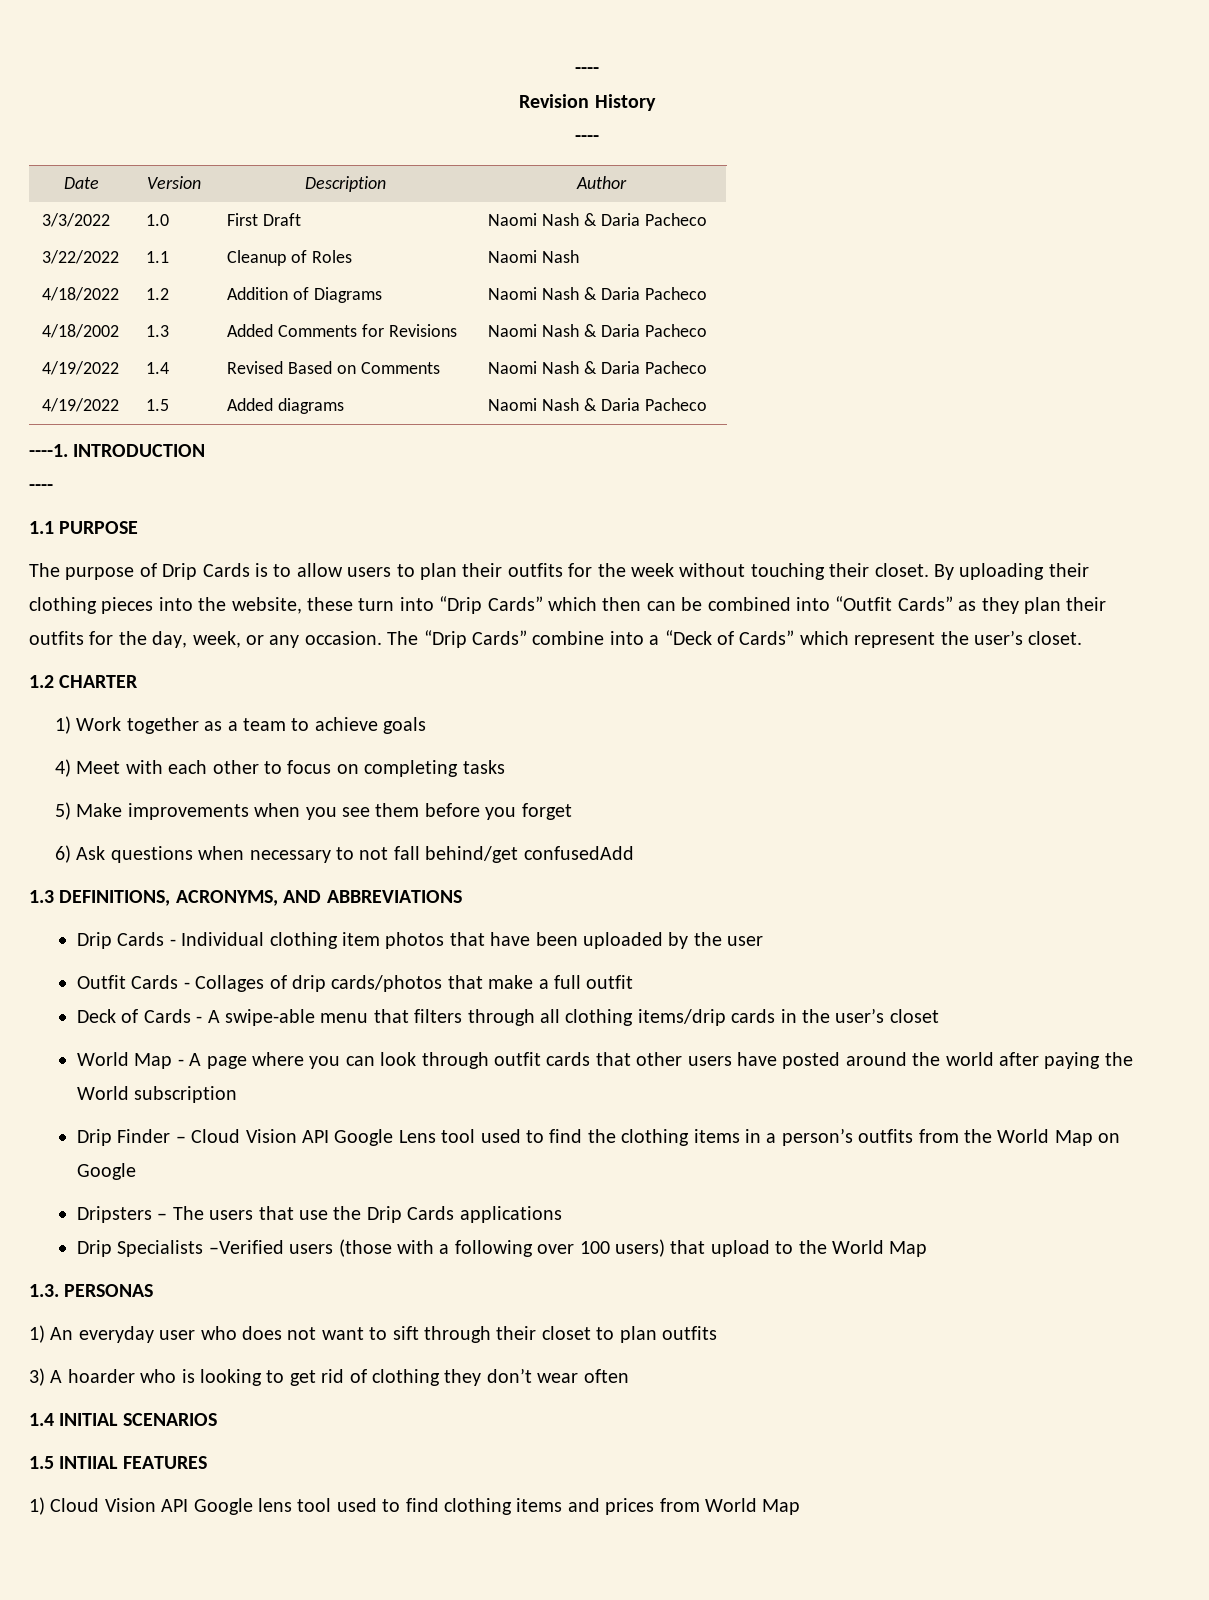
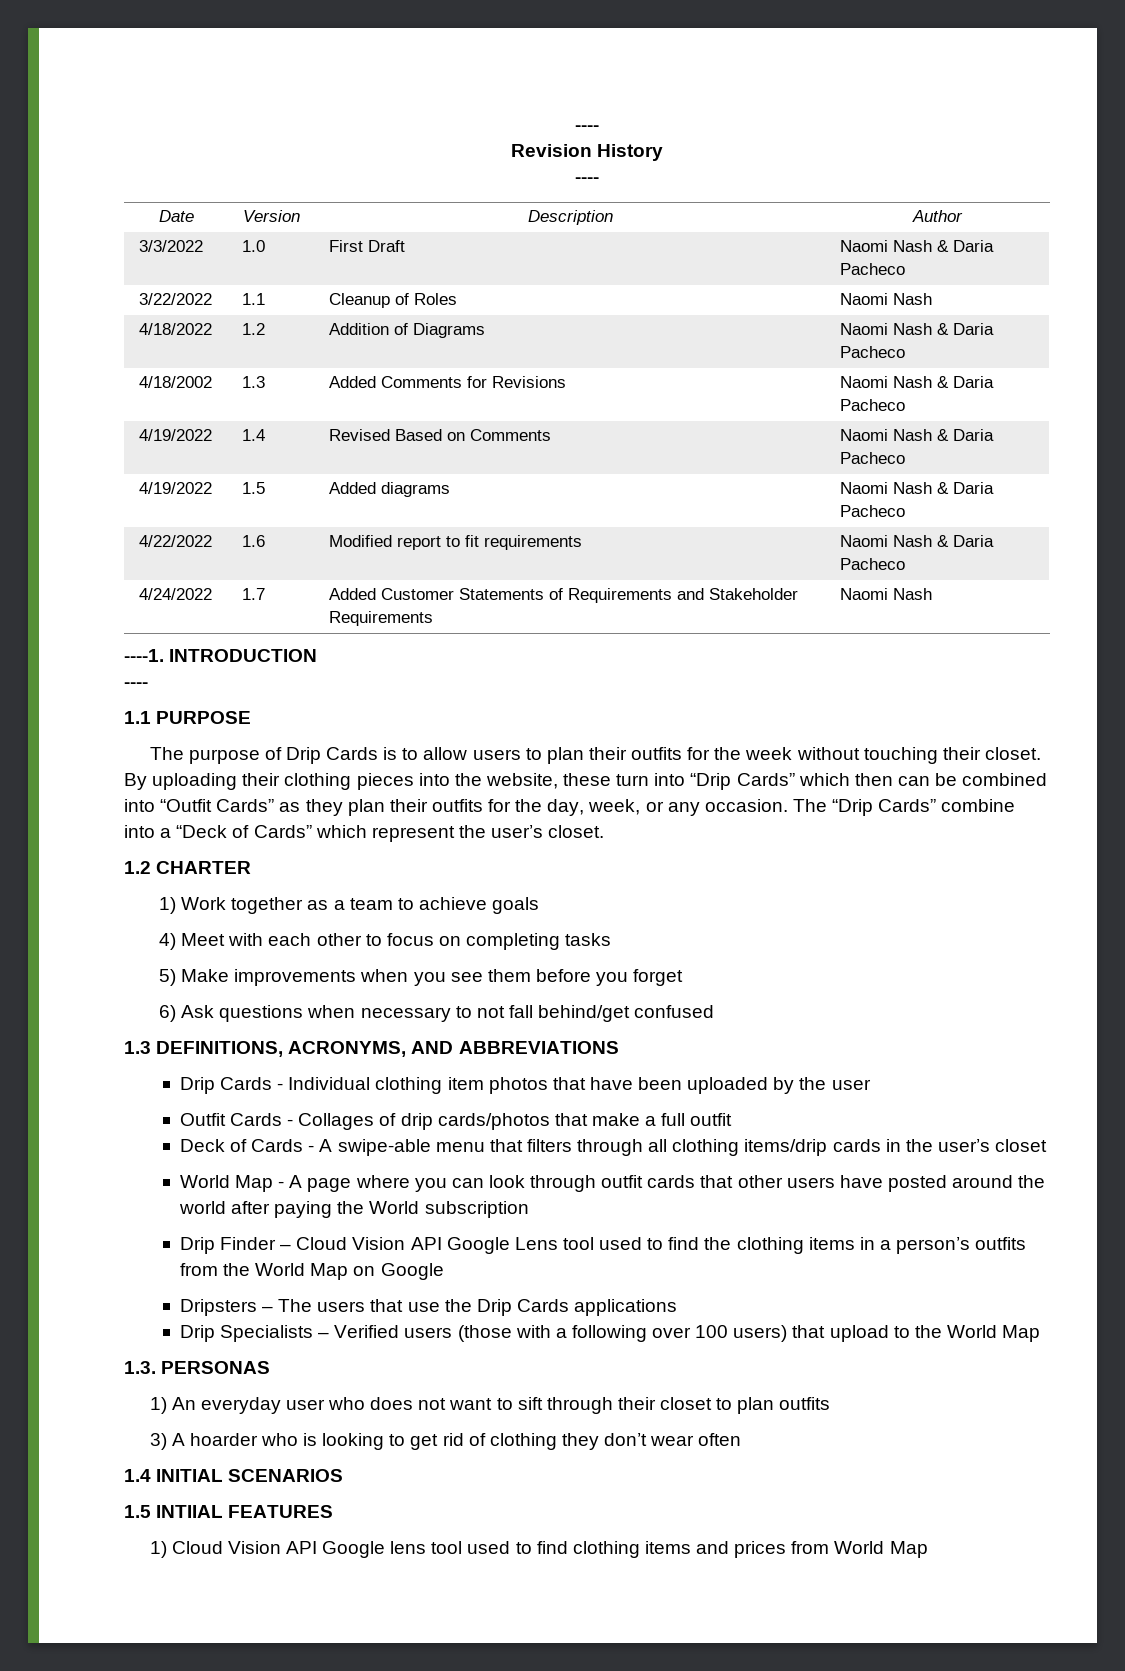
+ 4/22/2022 | 1.6 | Modified report to fit requirements | Naomi Nash & Daria Pacheco
+ 4/24/2022 | 1.7 | Added Customer Statements of Requirements and Stakeholder Requirements | Naomi Nash
- 6) Ask questions when necessary to not fall behind/get confusedAdd
+ 6) Ask questions when necessary to not fall behind/get confused
- Drip Specialists –Verified users (those with a following over 100 users) that upload to the World Map
+ Drip Specialists – Verified users (those with a following over 100 users) that upload to the World Map

